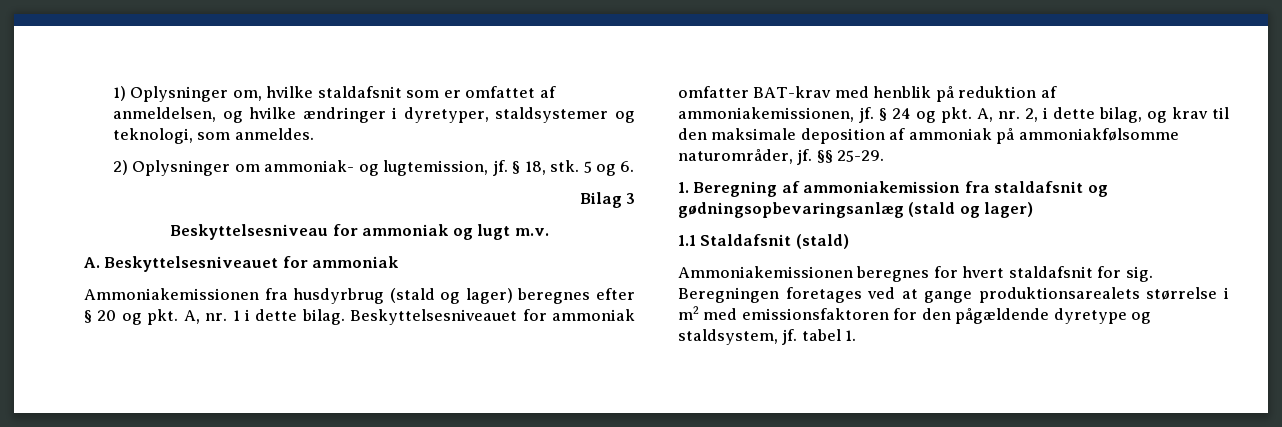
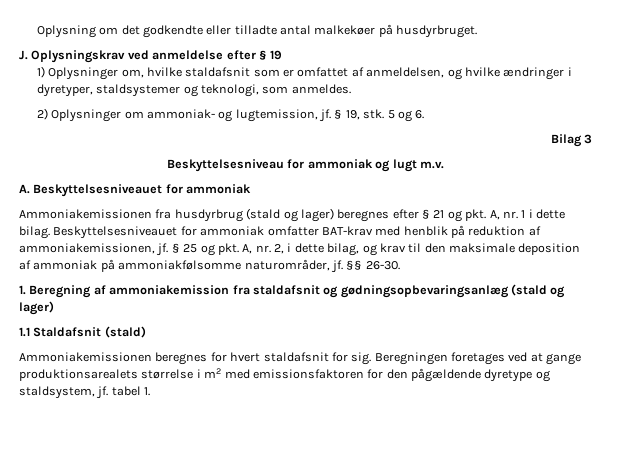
+ Oplysning om det godkendte eller tilladte antal malkekøer på husdyrbruget.
+ J. Oplysningskrav ved anmeldelse efter § 19
- § 18, stk.
+ § 19, stk.
- Ammoniakemissionen fra husdyrbrug (stald og lager) beregnes efter § 20 og pkt. A, nr. 1 i dette bilag.
+ Ammoniakemissionen fra husdyrbrug (stald og lager) beregnes efter § 21 og pkt. A, nr. 1 i dette bilag.
- § 24 og pkt. A, nr. 2, i dette bilag, og krav til den maksimale deposition af ammoniak på ammoniakfølsomme naturområder, jf.
+ § 25 og pkt. A, nr. 2, i dette bilag, og krav til den maksimale deposition af ammoniak på ammoniakfølsomme naturområder, jf.
- §§ 25-29.
+ §§ 26-30.

